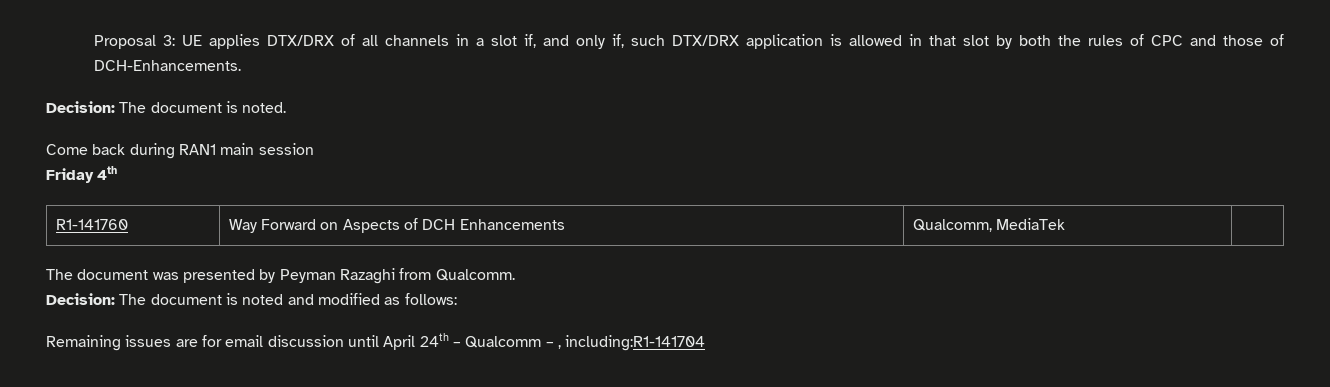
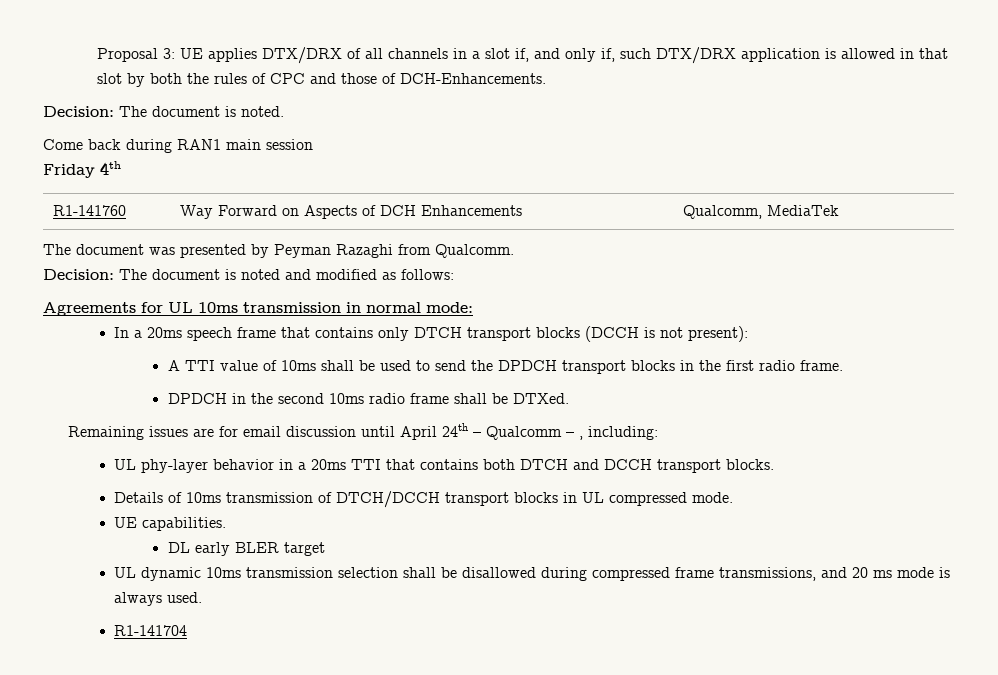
+ Agreements for UL 10ms transmission in normal mode:
+ In a 20ms speech frame that contains only DTCH transport blocks (DCCH is not present):
+ A TTI value of 10ms shall be used to send the DPDCH transport blocks in the first radio frame.
+ DPDCH in the second 10ms radio frame shall be DTXed.
- Remaining issues are for email discussion until April 24th – Qualcomm – , including:R1-141704
+ Remaining issues are for email discussion until April 24th – Qualcomm – , including:
+ UL phy-layer behavior in a 20ms TTI that contains both DTCH and DCCH transport blocks.
+ Details of 10ms transmission of DTCH/DCCH transport blocks in UL compressed mode.
+ UE capabilities.
+ DL early BLER target
+ UL dynamic 10ms transmission selection shall be disallowed during compressed frame transmissions, and 20 ms mode is always used.
+ R1-141704

